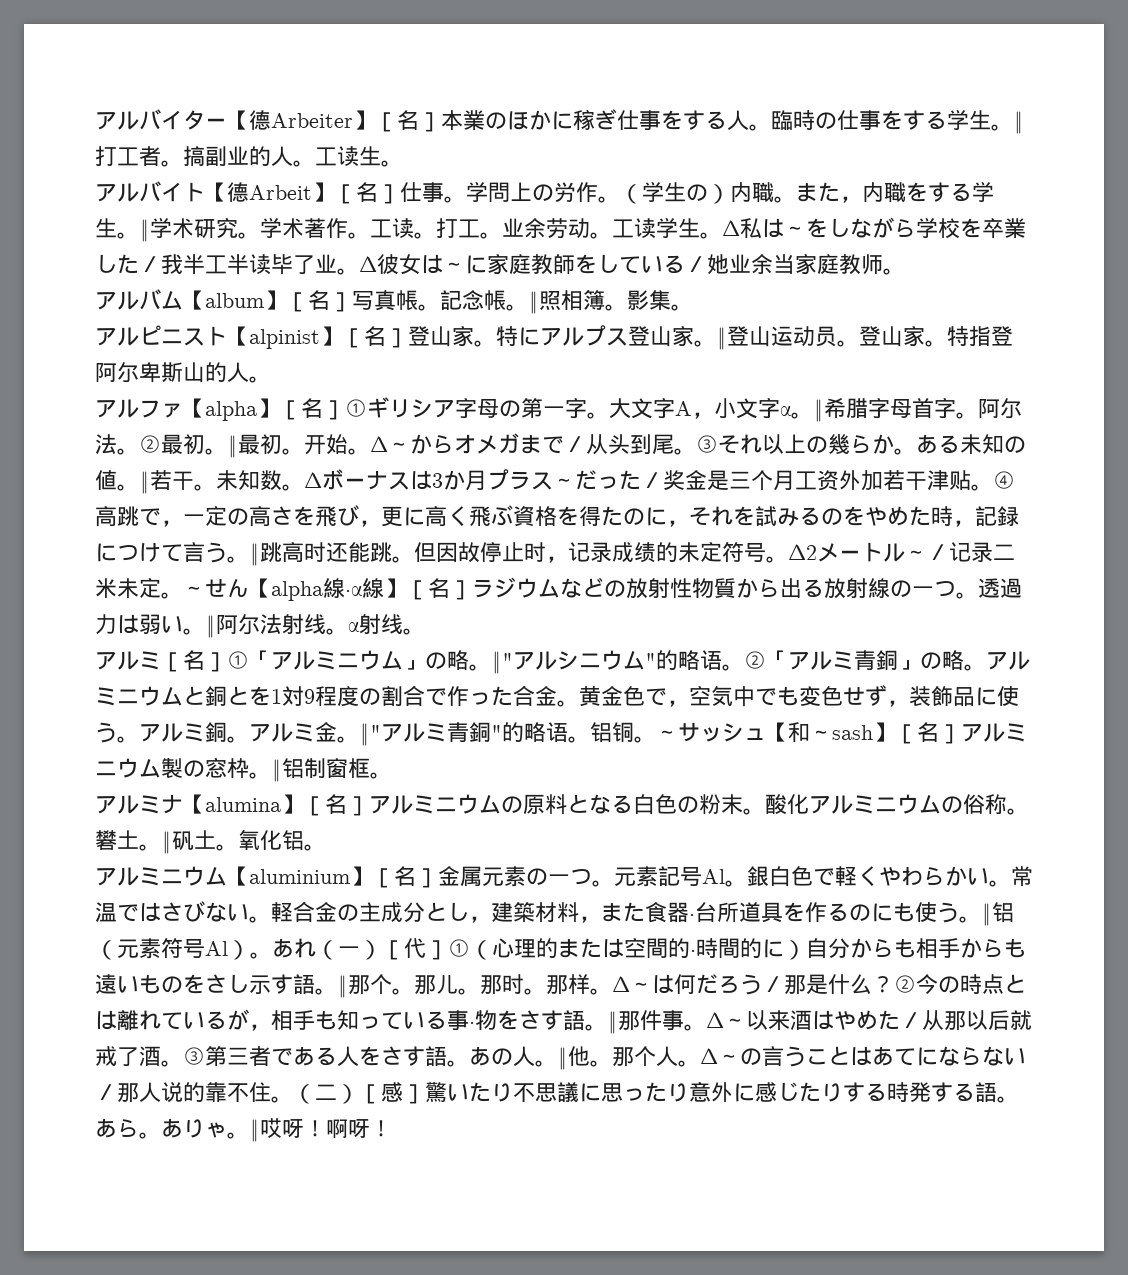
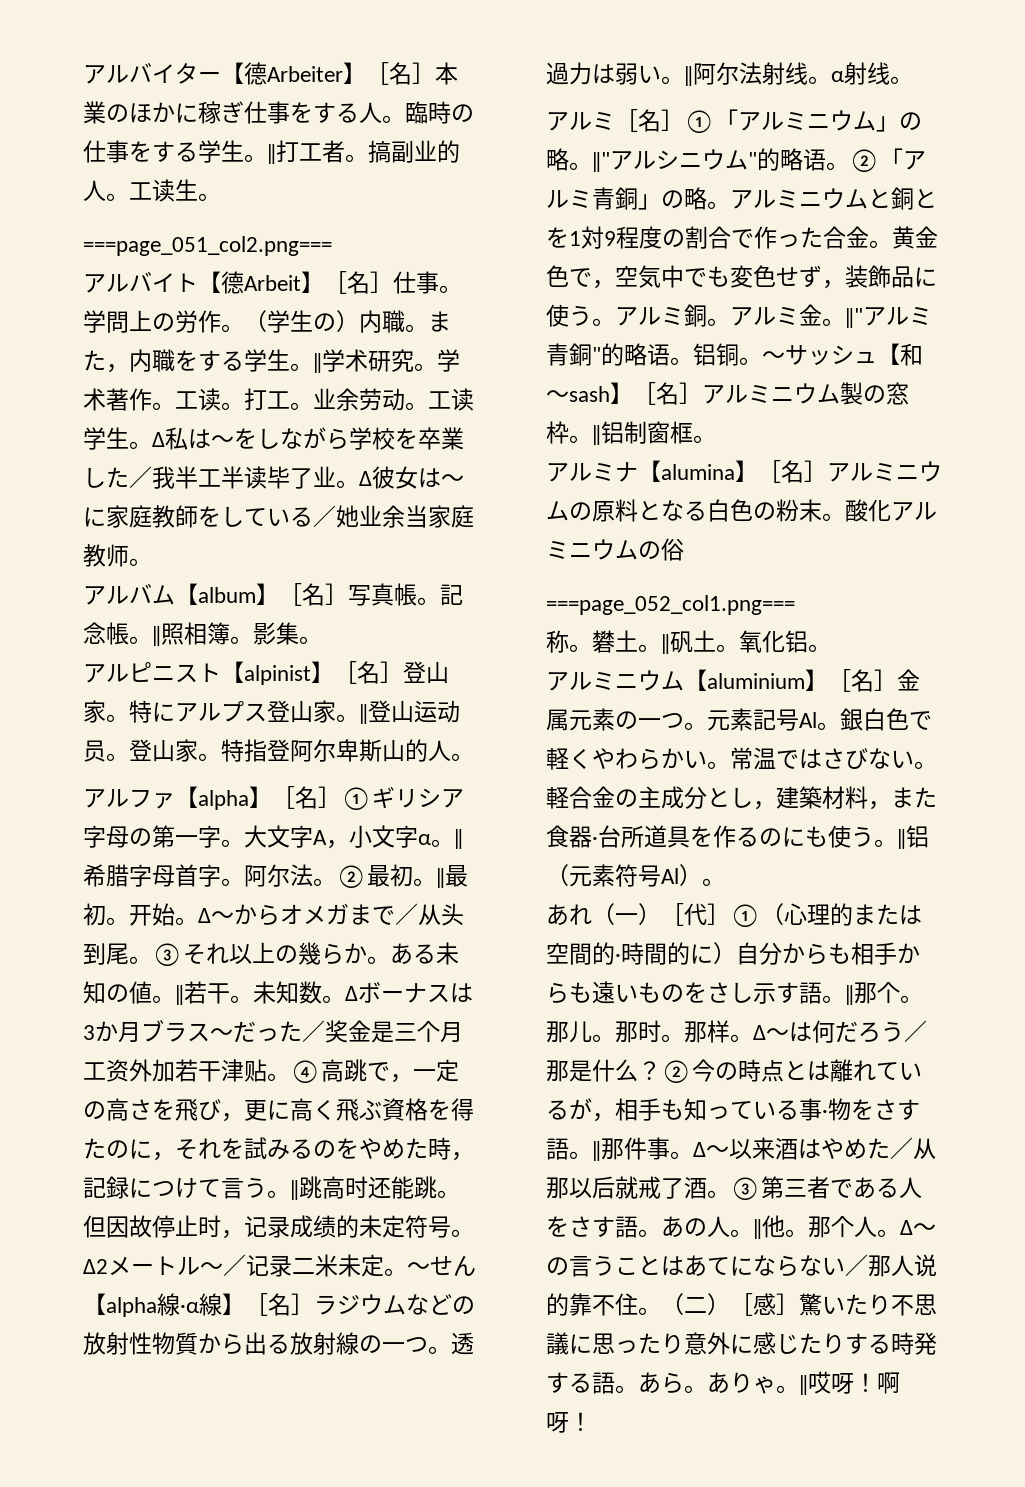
+ ===page_051_col2.png===
- Δボーナスは3か月プラス～だった／奖金是三个月工资外加若干津贴。
+ Δボーナスは3か月ブラス～だった／奖金是三个月工资外加若干津贴。
- 酸化アルミニウムの俗称。
+ 酸化アルミニウムの俗
+ ===page_052_col1.png===
+ 称。
- ‖铝（元素符号Al）。あれ（一）［代］①（心理的または空間的·時間的に）自分からも相手からも遠いものをさし示す語。
+ ‖铝（元素符号Al）。
+ あれ（一）［代］①（心理的または空間的·時間的に）自分からも相手からも遠いものをさし示す語。

